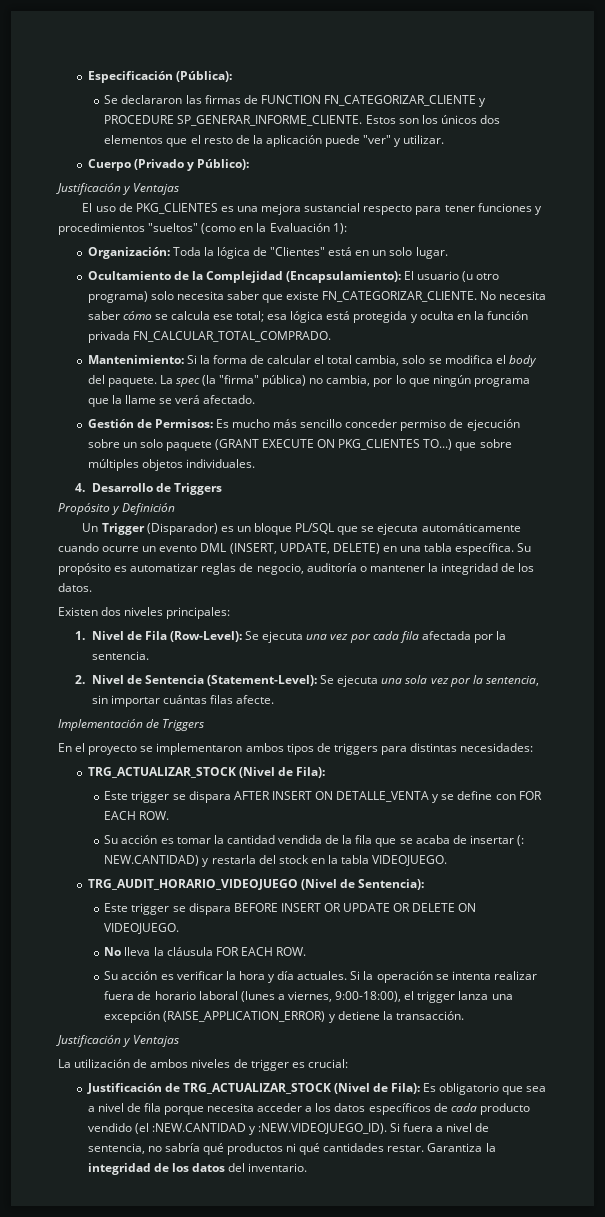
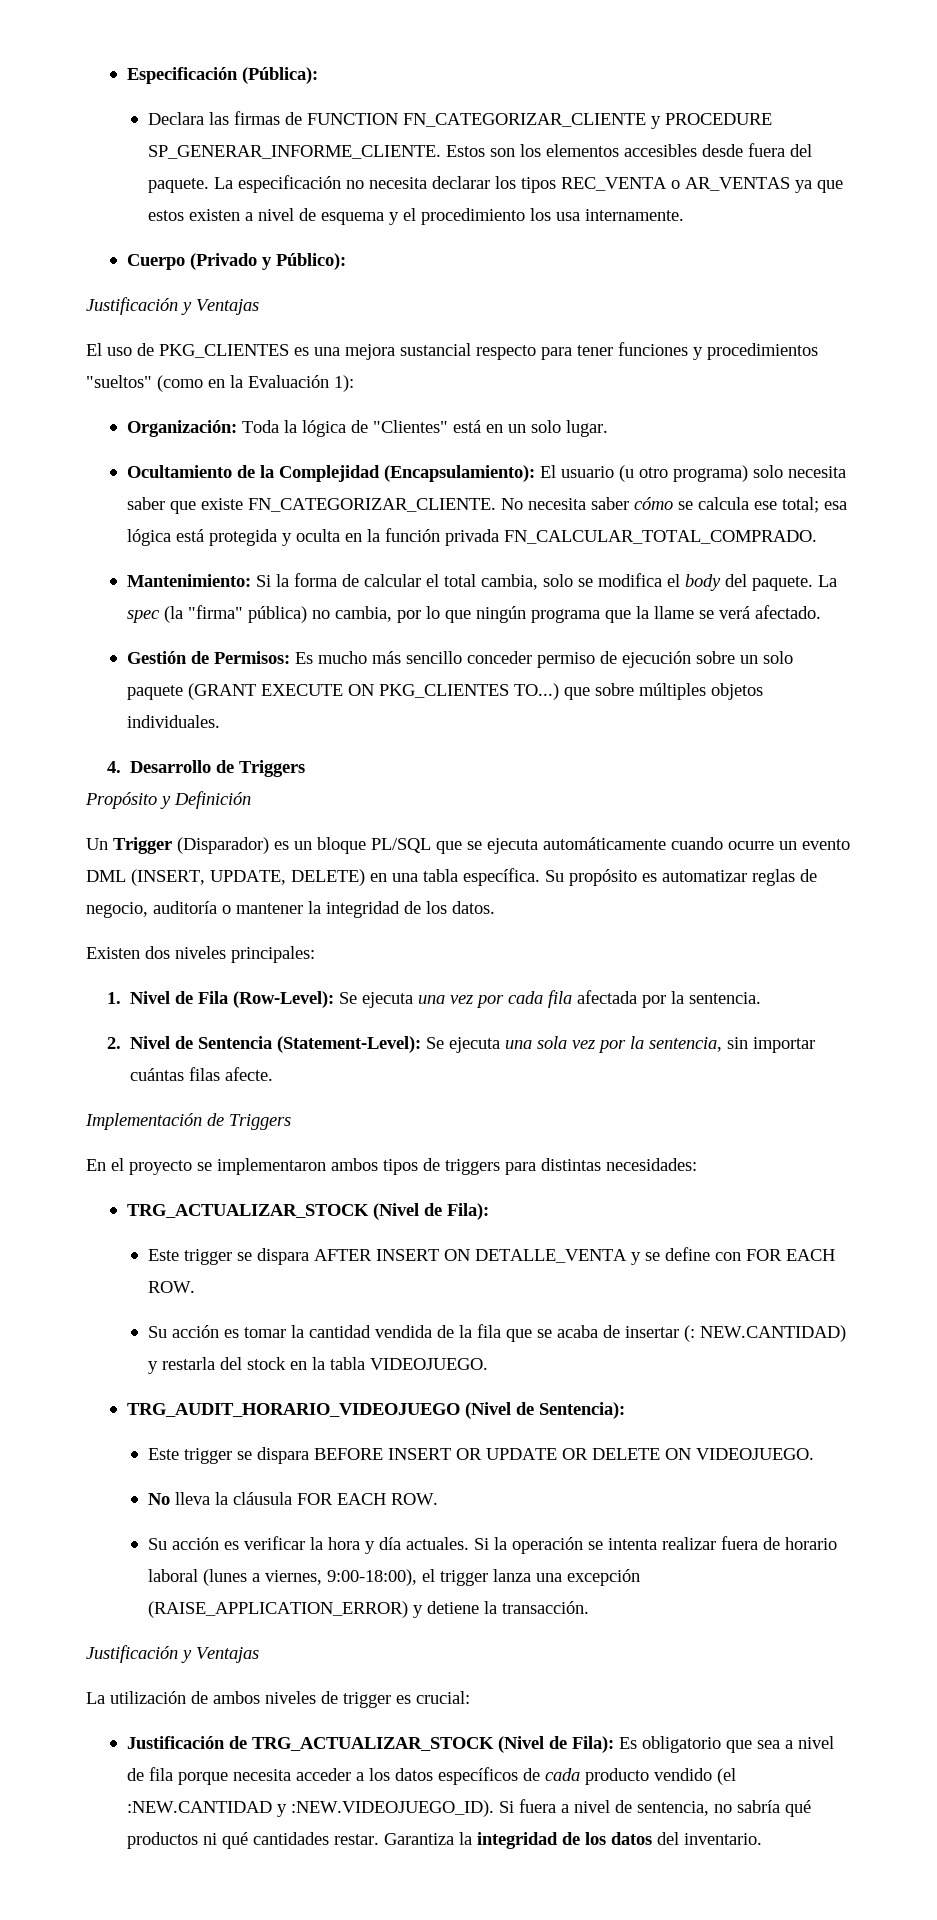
- Se declararon las firmas de FUNCTION FN_CATEGORIZAR_CLIENTE y PROCEDURE SP_GENERAR_INFORME_CLIENTE.
+ Declara las firmas de FUNCTION FN_CATEGORIZAR_CLIENTE y PROCEDURE SP_GENERAR_INFORME_CLIENTE.
- Estos son los únicos dos elementos que el resto de la aplicación puede "ver" y utilizar.
+ Estos son los elementos accesibles desde fuera del paquete. La especificación no necesita declarar los tipos REC_VENTA o AR_VENTAS ya que estos existen a nivel de esquema y el procedimiento los usa internamente.

